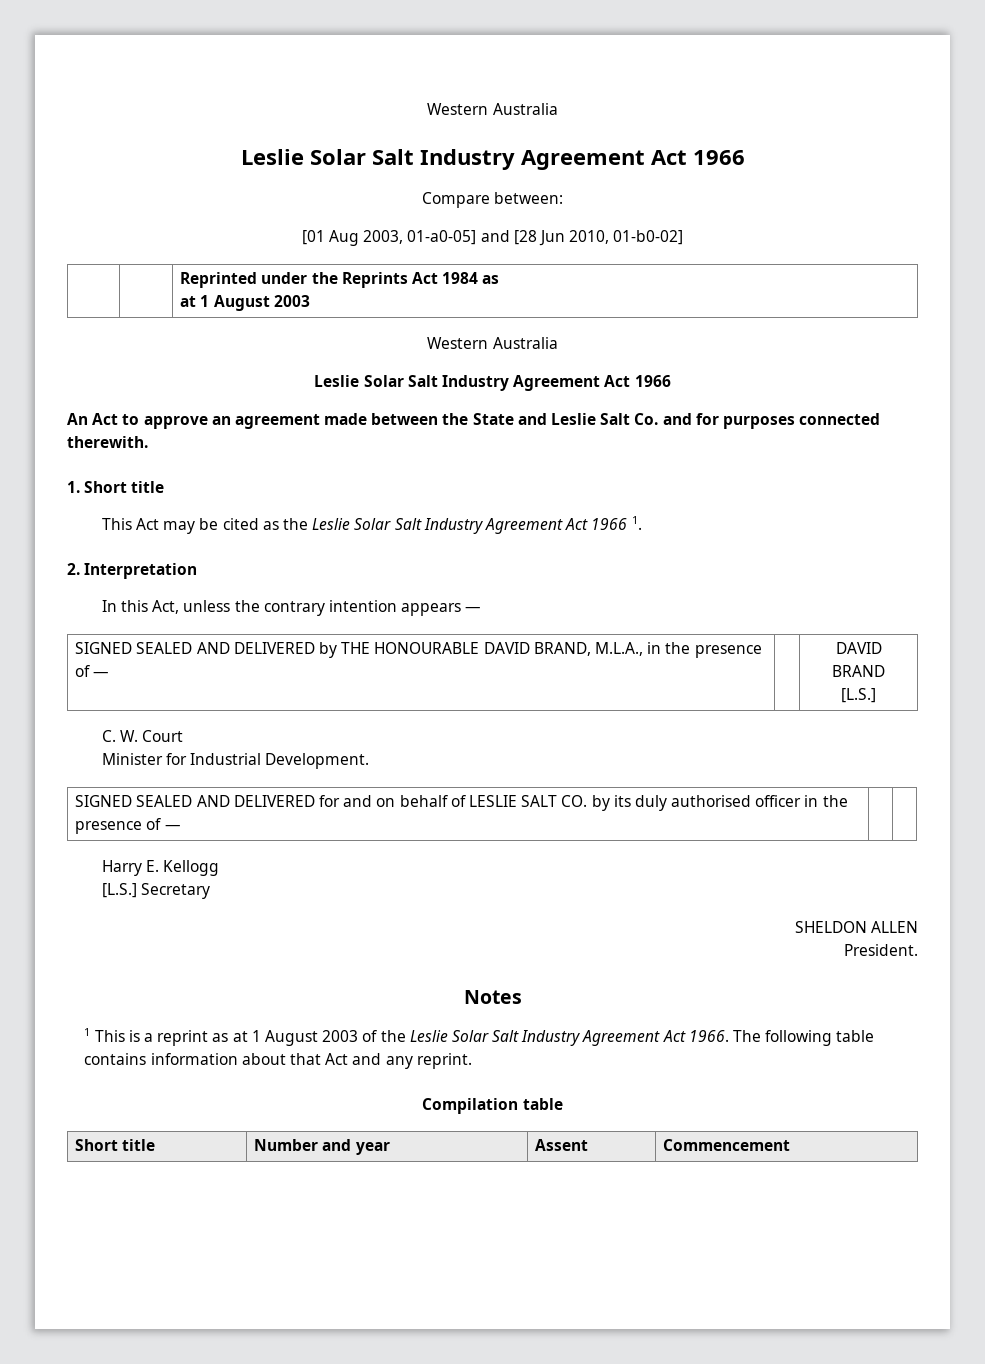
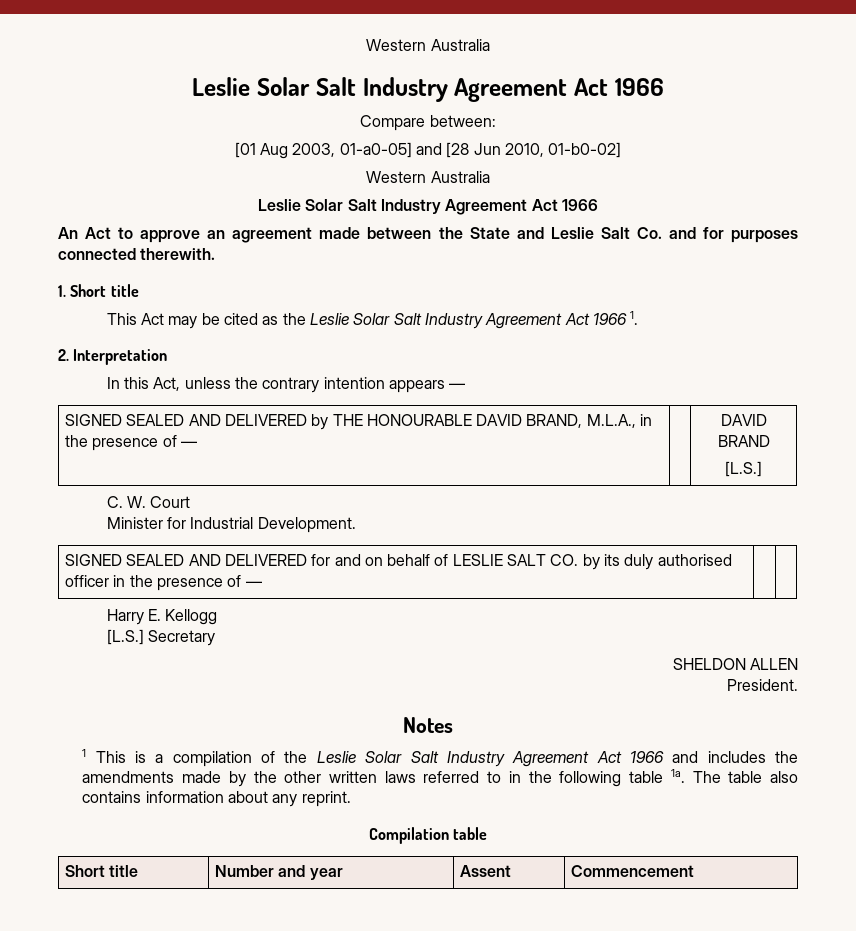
- | | Reprinted under the Reprints Act 1984 as
- at 1 August 2003
- 1 This is a reprint as at 1 August 2003 of the Leslie Solar Salt Industry Agreement Act 1966. The following table contains information about that Act and any reprint.
+ 1 This is a compilation of the Leslie Solar Salt Industry Agreement Act 1966 and includes the amendments made by the other written laws referred to in the following table 1a. The table also contains information about any reprint.

